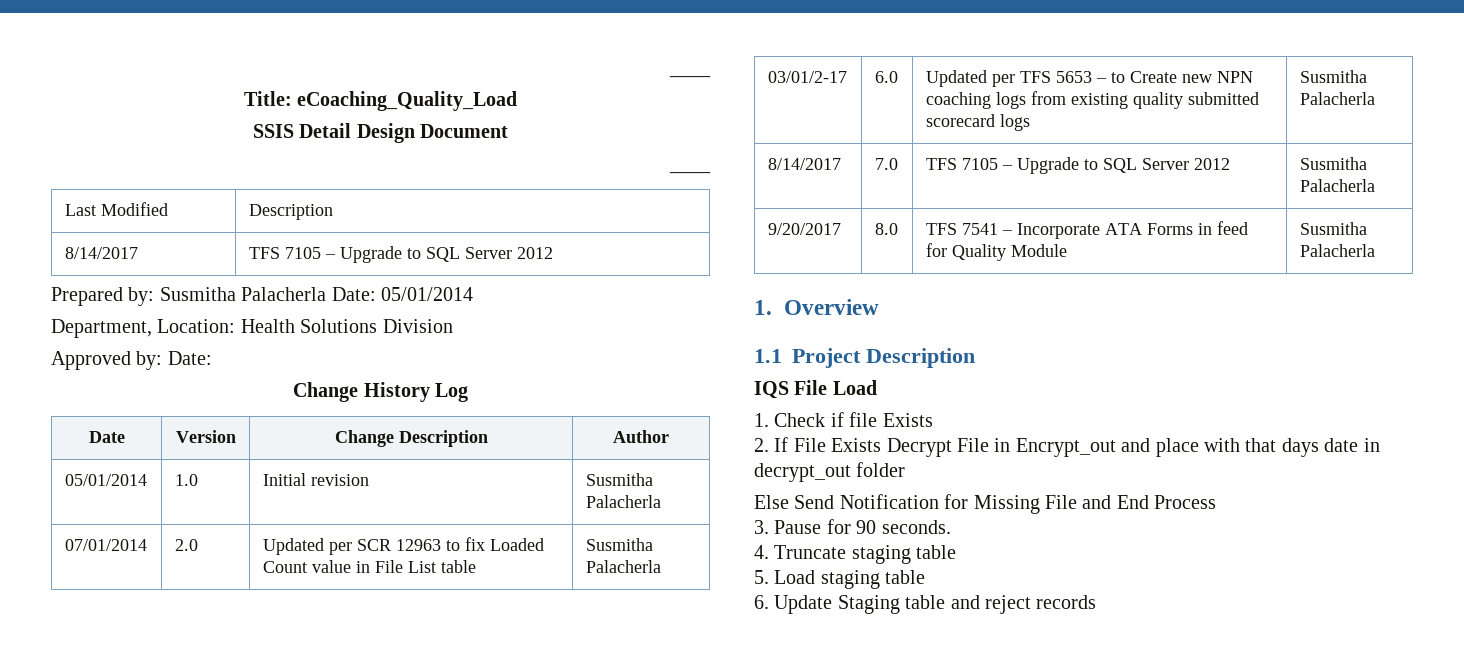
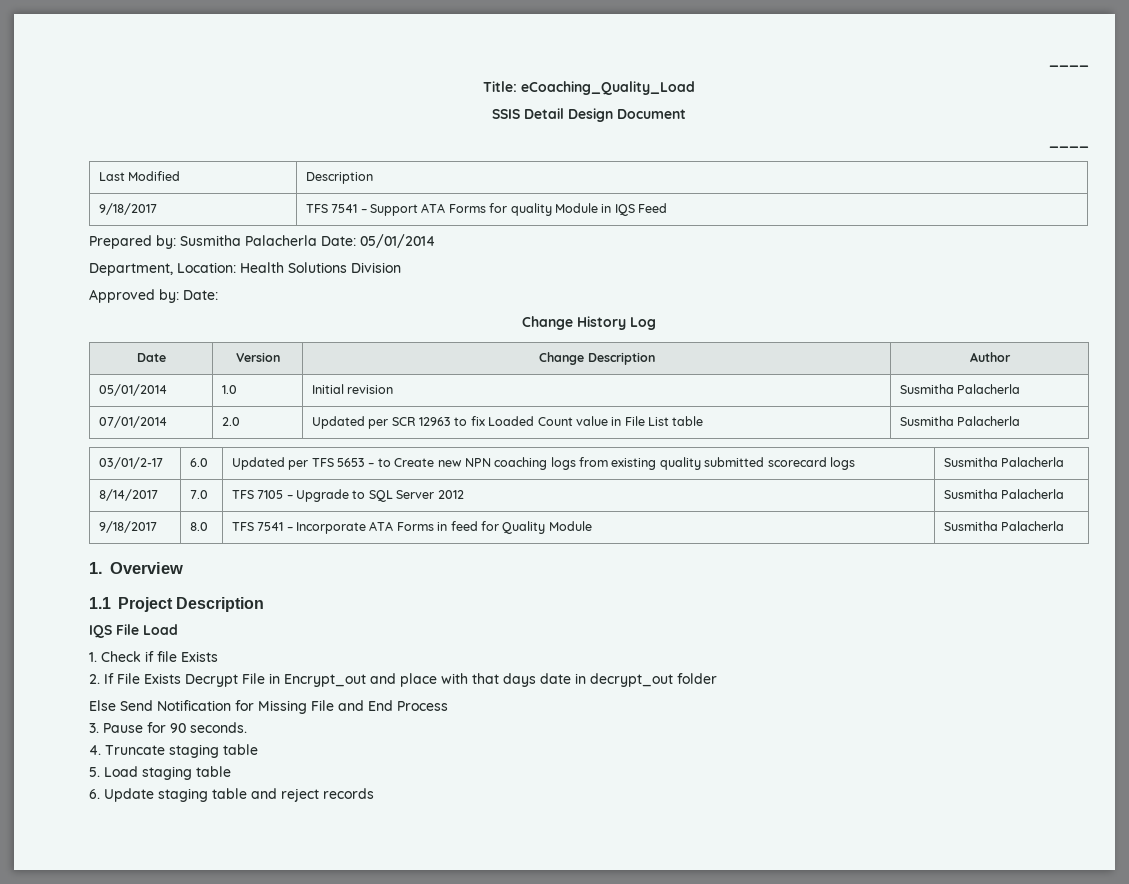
- 8/14/2017 | TFS 7105 – Upgrade to SQL Server 2012
+ 9/18/2017 | TFS 7541 – Support ATA Forms for quality Module in IQS Feed
- 9/20/2017 | 8.0 | TFS 7541 – Incorporate ATA Forms in feed for Quality Module | Susmitha Palacherla
+ 9/18/2017 | 8.0 | TFS 7541 – Incorporate ATA Forms in feed for Quality Module | Susmitha Palacherla
- 6. Update Staging table and reject records
+ 6. Update staging table and reject records

